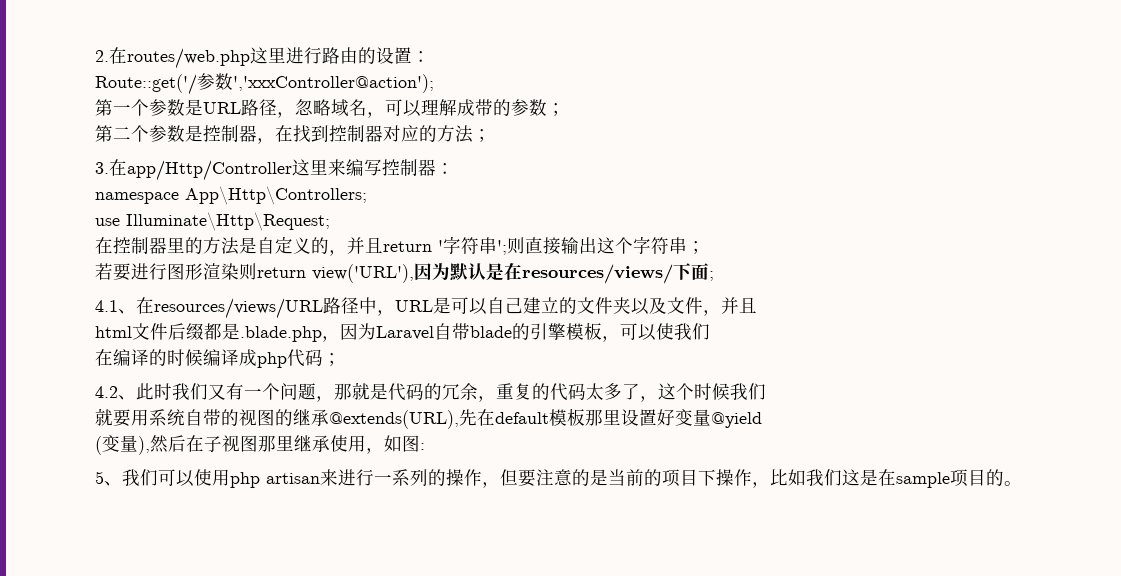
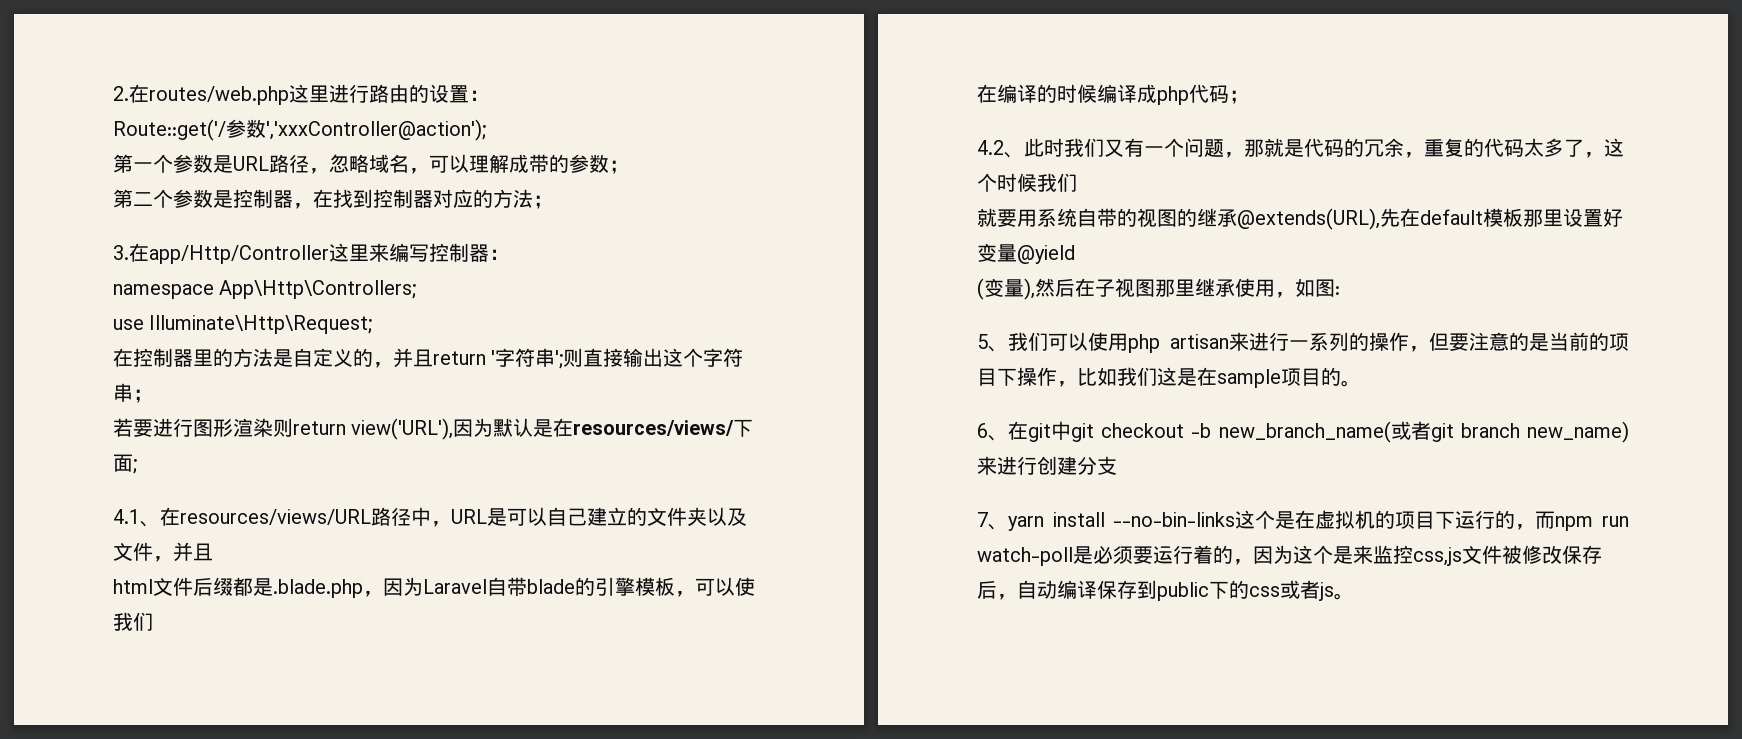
+ 6、在git中git checkout -b new_branch_name(或者git branch new_name)来进行创建分支
+ 7、yarn install --no-bin-links这个是在虚拟机的项目下运行的，而npm run watch-poll是必须要运行着的，因为这个是来监控css,js文件被修改保存后，自动编译保存到public下的css或者js。

